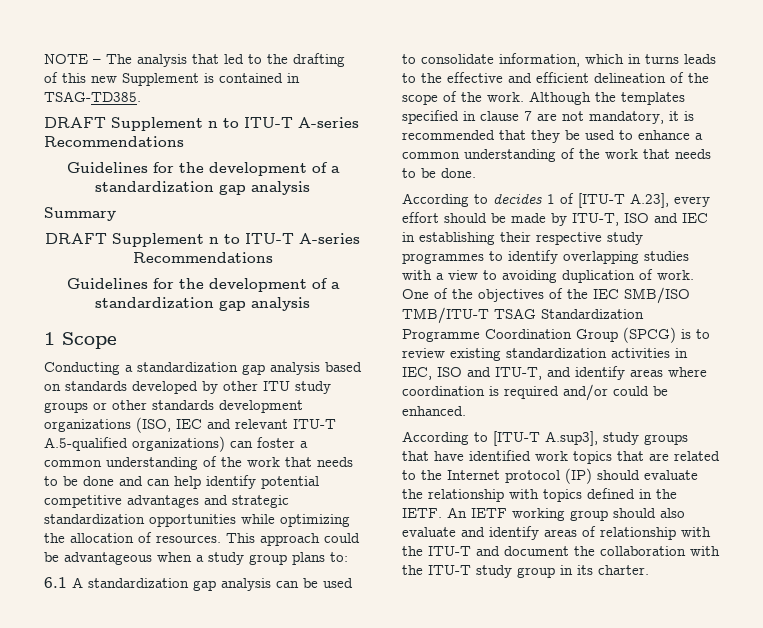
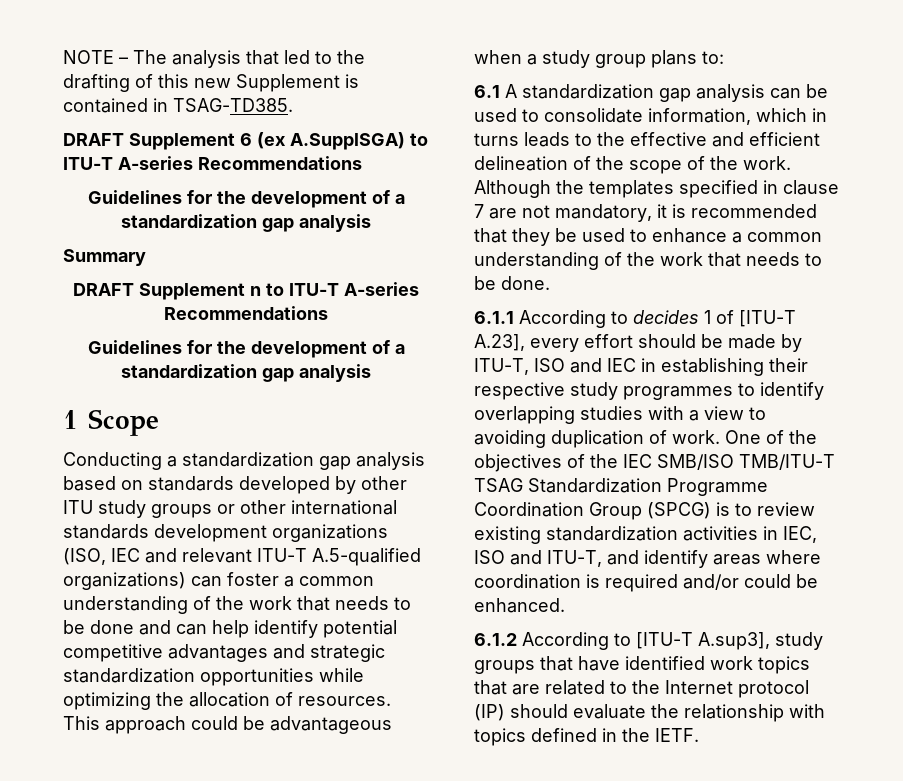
  NOTE – The analysis that led to the drafting of this new Supplement is contained in TSAG-TD385.
- DRAFT Supplement n to ITU-T A-series Recommendations
+ DRAFT Supplement 6 (ex A.SupplSGA) to ITU-T A-series Recommendations
- Conducting a standardization gap analysis based on standards developed by other ITU study groups or other standards development organizations (ISO, IEC and relevant ITU-T A.5-qualified organizations) can foster a common understanding of the work that needs to be done and can help identify potential competitive advantages and strategic standardization opportunities while optimizing the allocation of resources.
+ Conducting a standardization gap analysis based on standards developed by other ITU study groups or other international standards development organizations (ISO, IEC and relevant ITU-T A.5-qualified organizations) can foster a common understanding of the work that needs to be done and can help identify potential competitive advantages and strategic standardization opportunities while optimizing the allocation of resources.
- According to decides 1 of [ITU-T A.23], every effort should be made by ITU-T, ISO and IEC in establishing their respective study programmes to identify overlapping studies with a view to avoiding duplication of work.
+ 6.1.1 According to decides 1 of [ITU-T A.23], every effort should be made by ITU-T, ISO and IEC in establishing their respective study programmes to identify overlapping studies with a view to avoiding duplication of work.
- According to [ITU-T A.sup3], study groups that have identified work topics that are related to the Internet protocol (IP) should evaluate the relationship with topics defined in the IETF. An IETF working group should also evaluate and identify areas of relationship with the ITU-T and document the collaboration with the ITU-T study group in its charter.
+ 6.1.2 According to [ITU-T A.sup3], study groups that have identified work topics that are related to the Internet protocol (IP) should evaluate the relationship with topics defined in the IETF.

